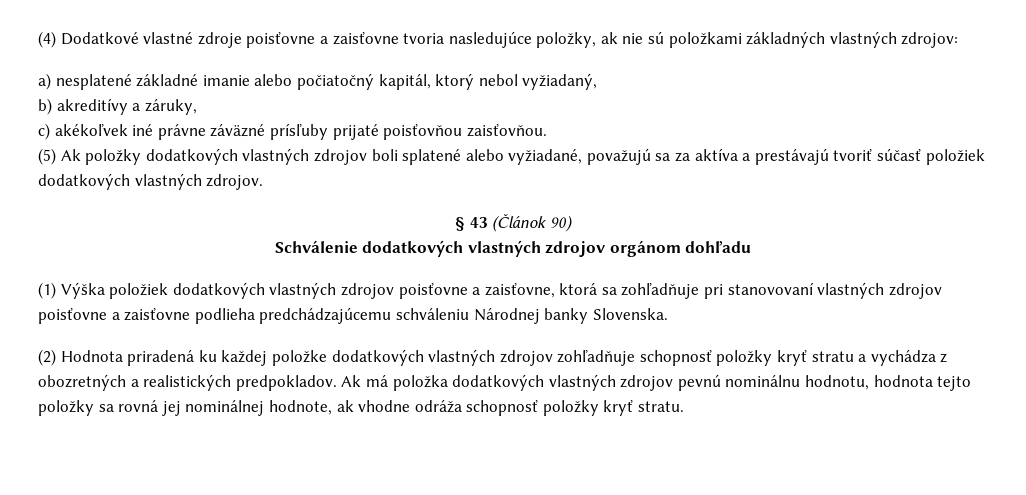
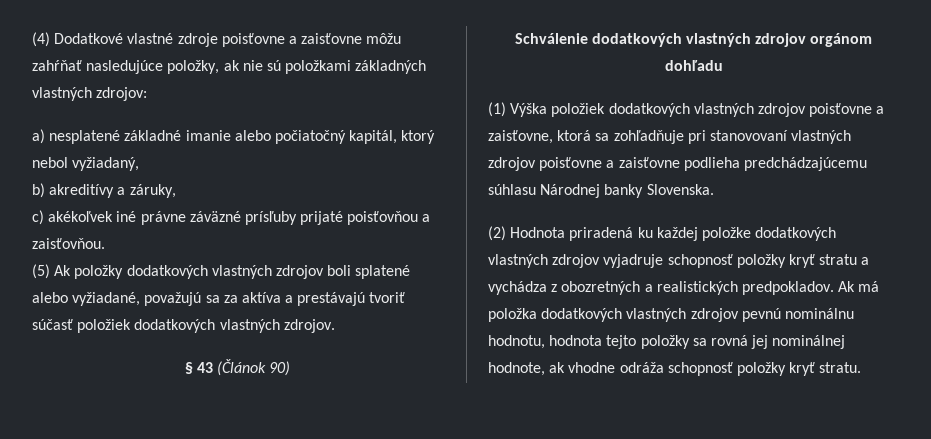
- (4) Dodatkové vlastné zdroje poisťovne a zaisťovne tvoria nasledujúce položky, ak nie sú položkami základných vlastných zdrojov:
+ (4) Dodatkové vlastné zdroje poisťovne a zaisťovne môžu zahŕňať nasledujúce položky, ak nie sú položkami základných vlastných zdrojov:
- c) akékoľvek iné právne záväzné prísľuby prijaté poisťovňou zaisťovňou.
+ c) akékoľvek iné právne záväzné prísľuby prijaté poisťovňou a zaisťovňou.
- (1) Výška položiek dodatkových vlastných zdrojov poisťovne a zaisťovne, ktorá sa zohľadňuje pri stanovovaní vlastných zdrojov poisťovne a zaisťovne podlieha predchádzajúcemu schváleniu Národnej banky Slovenska.
+ (1) Výška položiek dodatkových vlastných zdrojov poisťovne a zaisťovne, ktorá sa zohľadňuje pri stanovovaní vlastných zdrojov poisťovne a zaisťovne podlieha predchádzajúcemu súhlasu Národnej banky Slovenska.
- (2) Hodnota priradená ku každej položke dodatkových vlastných zdrojov zohľadňuje schopnosť položky kryť stratu a vychádza z obozretných a realistických predpokladov.
+ (2) Hodnota priradená ku každej položke dodatkových vlastných zdrojov vyjadruje schopnosť položky kryť stratu a vychádza z obozretných a realistických predpokladov.

